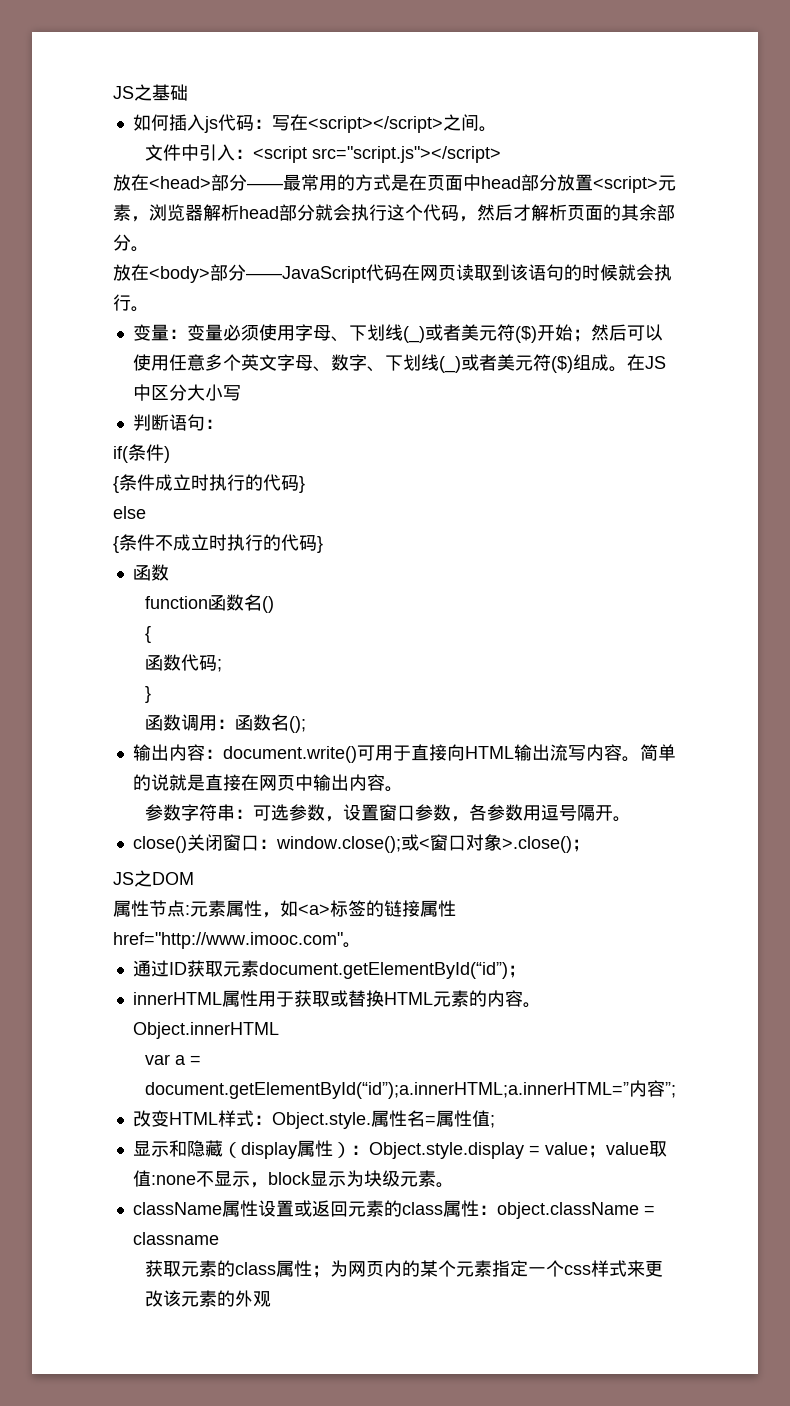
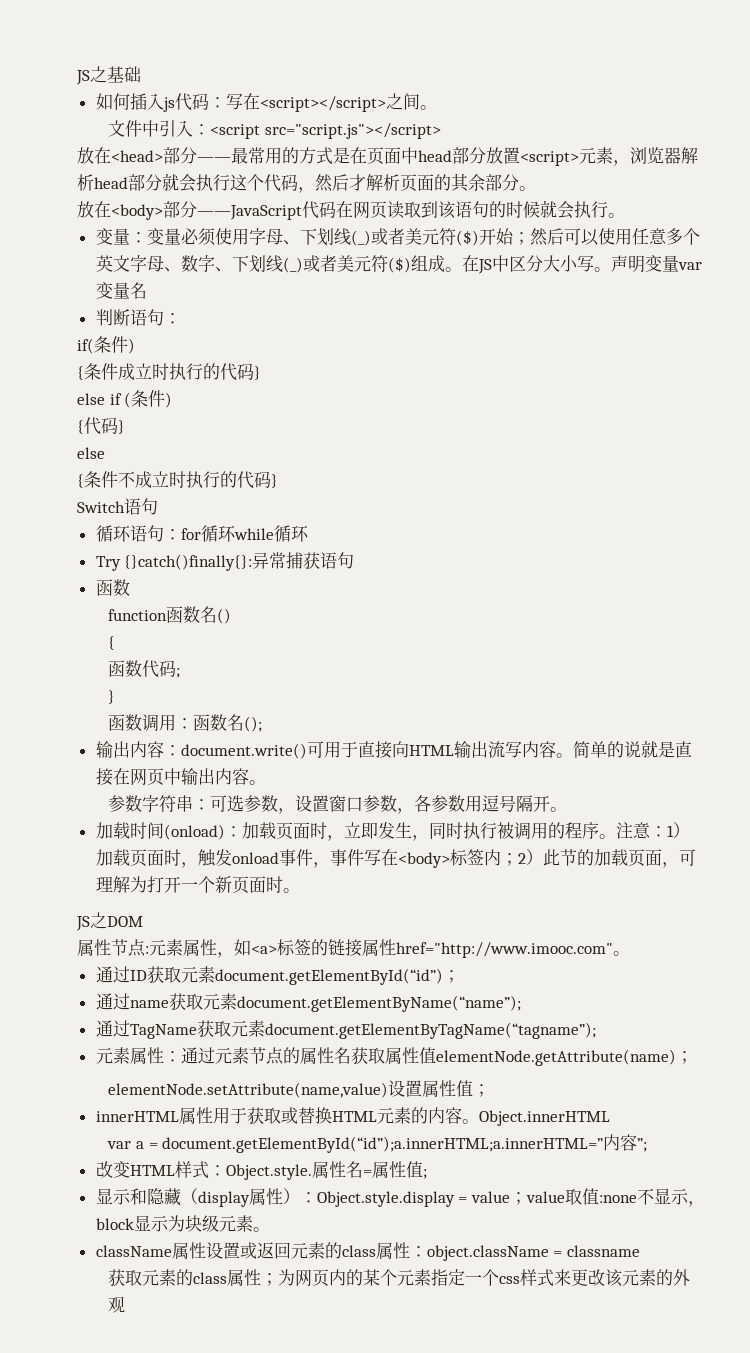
- 在JS中区分大小写
+ 在JS中区分大小写。声明变量var变量名
+ else if (条件)
+ {代码}
+ Switch语句
+ 循环语句：for循环while循环
+ Try {}catch()finally{}:异常捕获语句
- close()关闭窗口：window.close();或<窗口对象>.close()；
+ 加载时间(onload)：加载页面时，立即发生，同时执行被调用的程序。注意：1）加载页面时，触发onload事件，事件写在<body>标签内；2）此节的加载页面，可理解为打开一个新页面时。
+ 通过name获取元素document.getElementByName(“name”);
+ 通过TagName获取元素document.getElementByTagName(“tagname”);
+ 元素属性：通过元素节点的属性名获取属性值elementNode.getAttribute(name)；
+ elementNode.setAttribute(name,value)设置属性值；

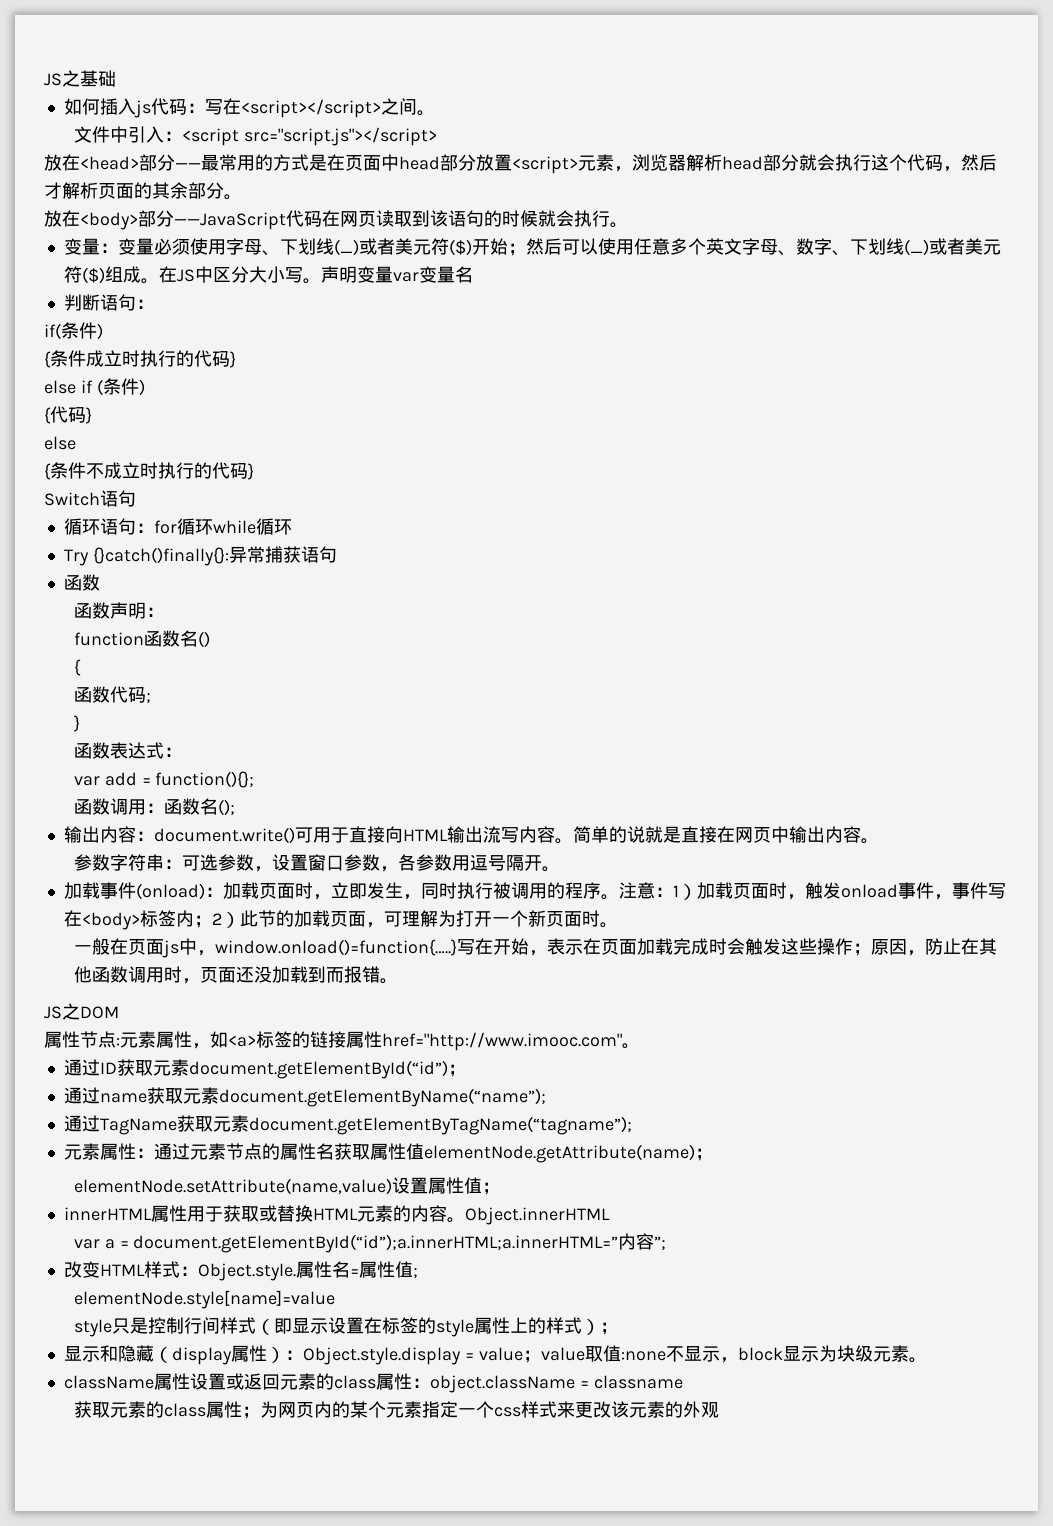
+ 函数声明：
+ 函数表达式：
+ var add = function(){};
- 加载时间(onload)：加载页面时，立即发生，同时执行被调用的程序。
+ 加载事件(onload)：加载页面时，立即发生，同时执行被调用的程序。
+ 一般在页面js中，window.onload()=function{…..}写在开始，表示在页面加载完成时会触发这些操作；原因，防止在其他函数调用时，页面还没加载到而报错。
+ elementNode.style[name]=value
+ style只是控制行间样式（即显示设置在标签的style属性上的样式）；

